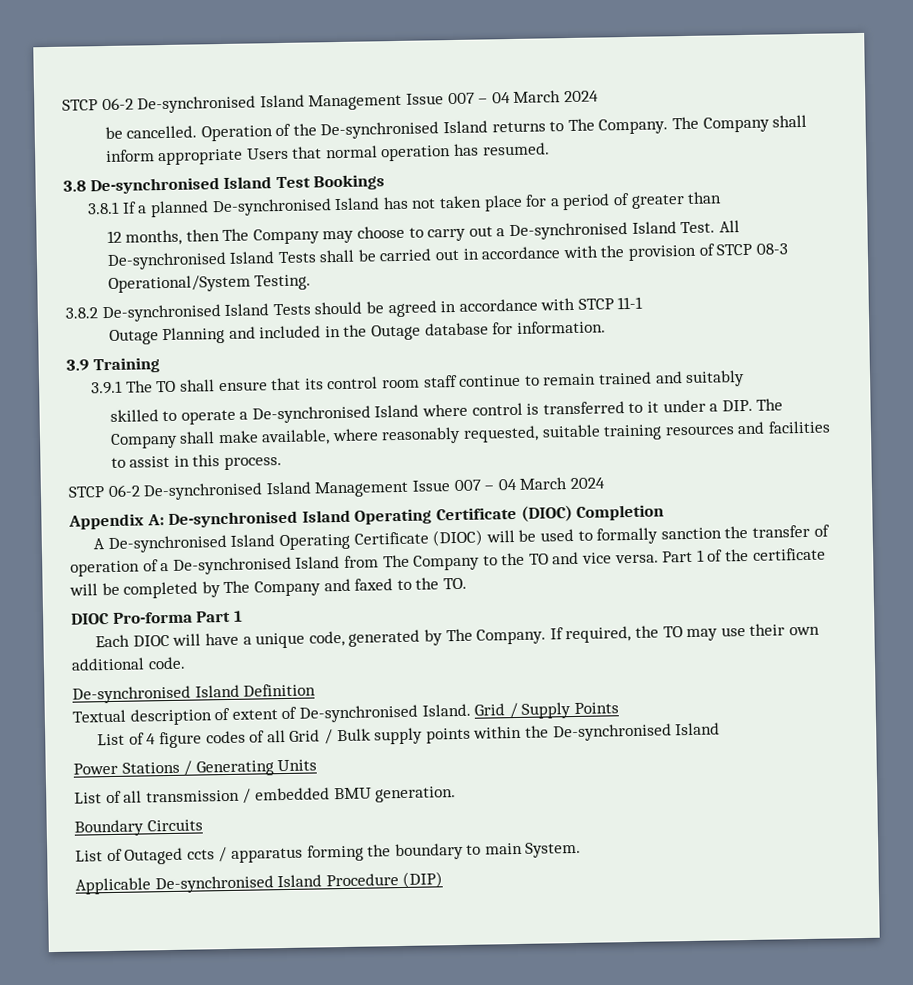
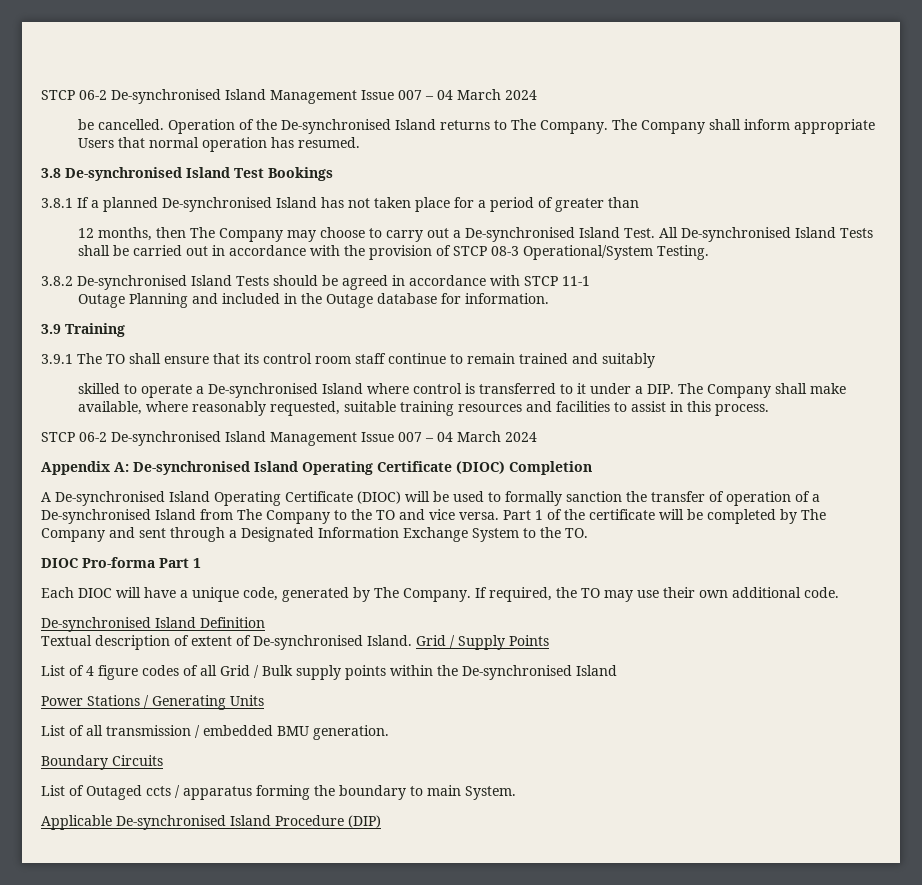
- Part 1 of the certificate will be completed by The Company and faxed to the TO.
+ Part 1 of the certificate will be completed by The Company and sent through a Designated Information Exchange System to the TO.

